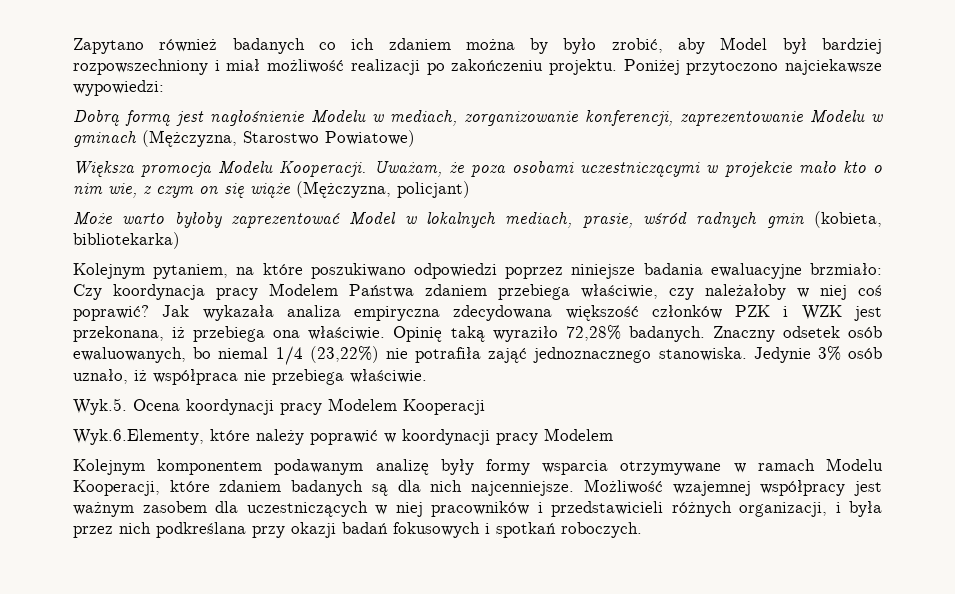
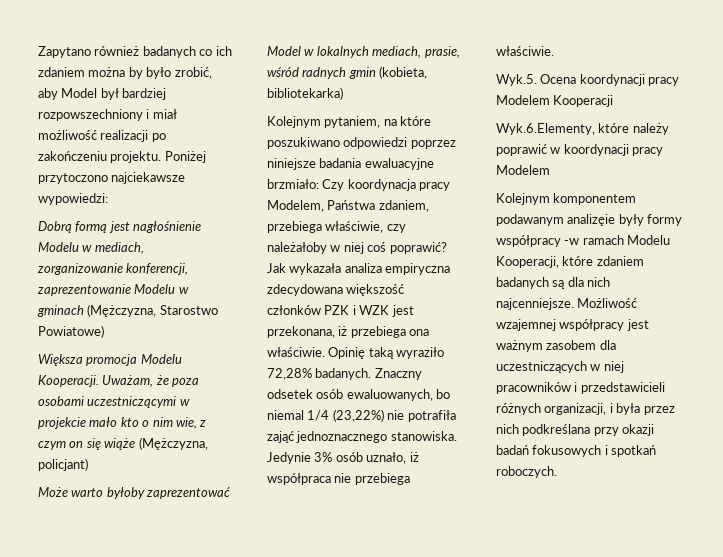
- Kolejnym pytaniem, na które poszukiwano odpowiedzi poprzez niniejsze badania ewaluacyjne brzmiało: Czy koordynacja pracy Modelem Państwa zdaniem przebiega właściwie, czy należałoby w niej coś poprawić?
+ Kolejnym pytaniem, na które poszukiwano odpowiedzi poprzez niniejsze badania ewaluacyjne brzmiało: Czy koordynacja pracy Modelem, Państwa zdaniem, przebiega właściwie, czy należałoby w niej coś poprawić?
- Kolejnym komponentem podawanym analizę były formy wsparcia otrzymywane w ramach Modelu Kooperacji, które zdaniem badanych są dla nich najcenniejsze.
+ Kolejnym komponentem podawanym analizęie były formy współpracy -w ramach Modelu Kooperacji, które zdaniem badanych są dla nich najcenniejsze.

